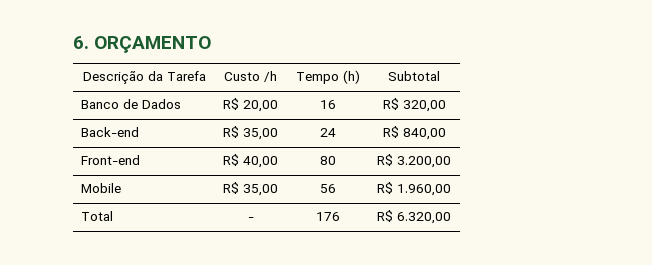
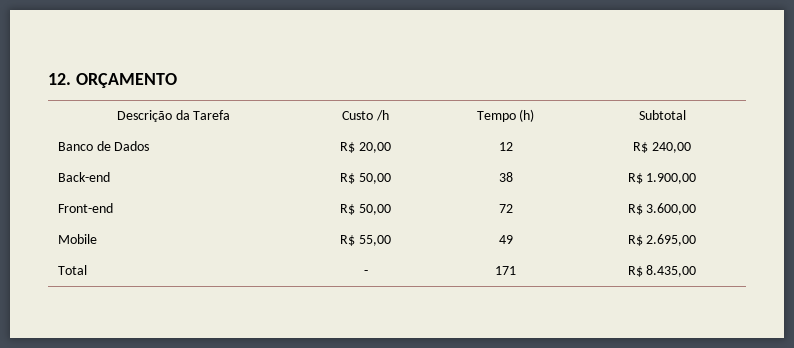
- 6. ORÇAMENTO
+ 12. ORÇAMENTO
- Banco de Dados | R$ 20,00 | 16 | R$ 320,00
+ Banco de Dados | R$ 20,00 | 12 | R$ 240,00
- Back-end | R$ 35,00 | 24 | R$ 840,00
+ Back-end | R$ 50,00 | 38 | R$ 1.900,00
- Front-end | R$ 40,00 | 80 | R$ 3.200,00
+ Front-end | R$ 50,00 | 72 | R$ 3.600,00
- Mobile | R$ 35,00 | 56 | R$ 1.960,00
+ Mobile | R$ 55,00 | 49 | R$ 2.695,00
- Total | - | 176 | R$ 6.320,00
+ Total | - | 171 | R$ 8.435,00

